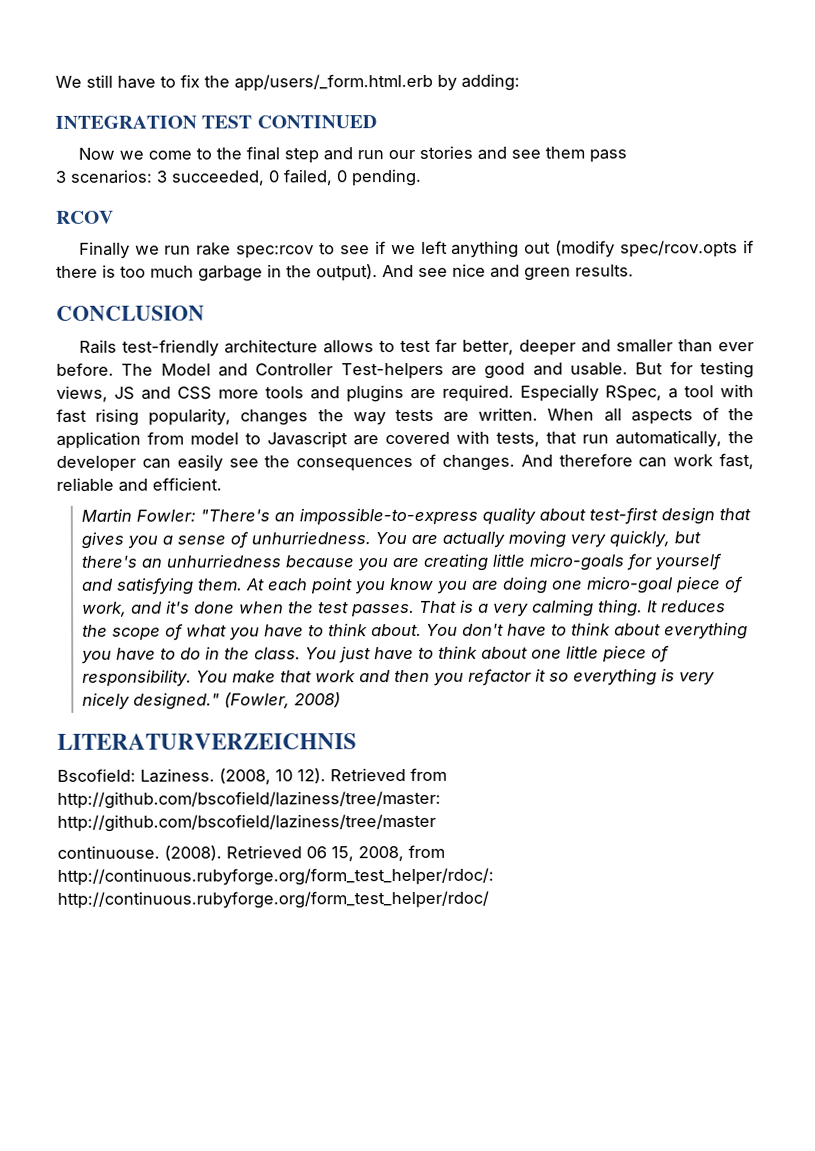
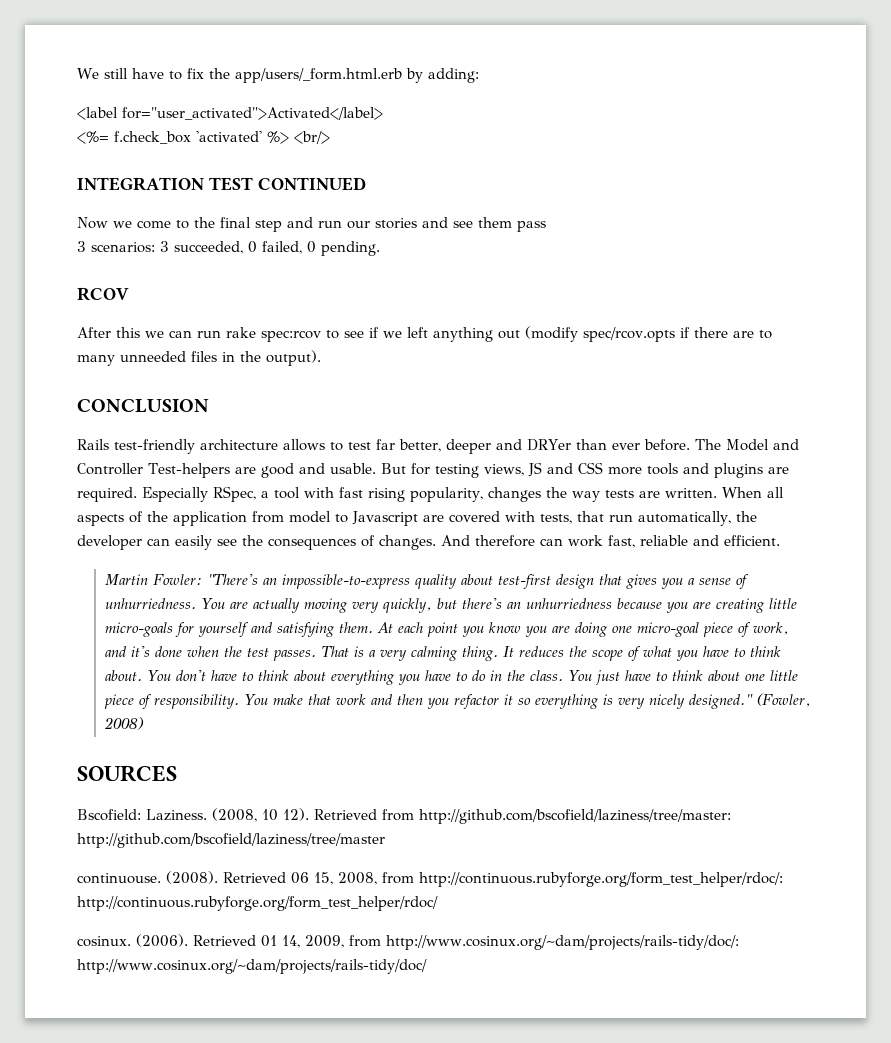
+ <label for="user_activated">Activated</label>
+ <%= f.check_box 'activated' %> <br/>
- Finally we run rake spec:rcov to see if we left anything out (modify spec/rcov.opts if there is too much garbage in the output). And see nice and green results.
+ After this we can run rake spec:rcov to see if we left anything out (modify spec/rcov.opts if there are to many unneeded files in the output).
- Rails test-friendly architecture allows to test far better, deeper and smaller than ever before.
+ Rails test-friendly architecture allows to test far better, deeper and DRYer than ever before.
- LITERATURVERZEICHNIS
+ SOURCES
+ cosinux. (2006). Retrieved 01 14, 2009, from http://www.cosinux.org/~dam/projects/rails-tidy/doc/: http://www.cosinux.org/~dam/projects/rails-tidy/doc/

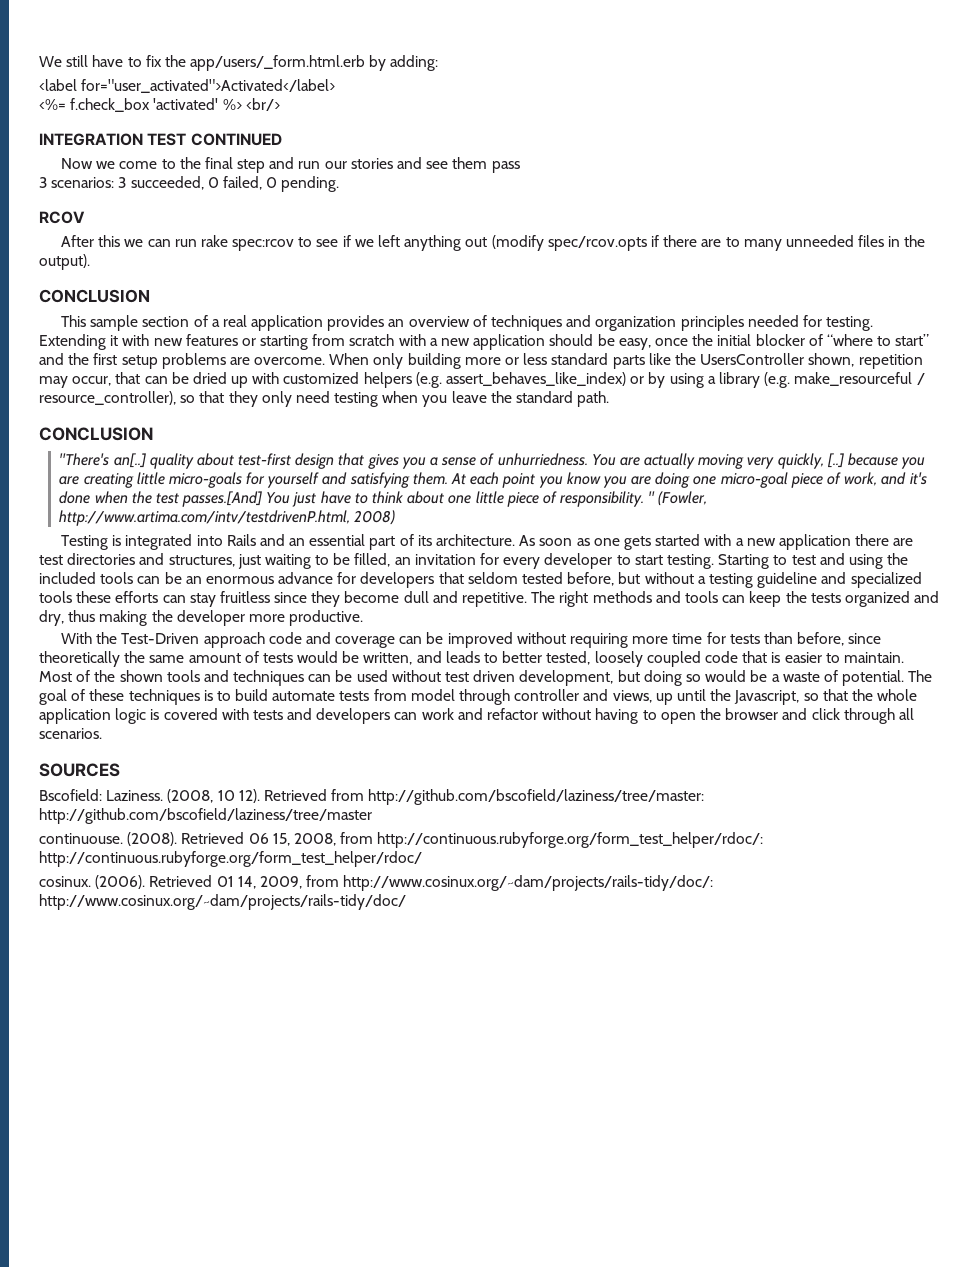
- Rails test-friendly architecture allows to test far better, deeper and DRYer than ever before. The Model and Controller Test-helpers are good and usable. But for testing views, JS and CSS more tools and plugins are required. Especially RSpec, a tool with fast rising popularity, changes the way tests are written. When all aspects of the application from model to Javascript are covered with tests, that run automatically, the developer can easily see the consequences of changes. And therefore can work fast, reliable and efficient.
- Martin Fowler: "There's an impossible-to-express quality about test-first design that gives you a sense of unhurriedness.
+ This sample section of a real application provides an overview of techniques and organization principles needed for testing. Extending it with new features or starting from scratch with a new application should be easy, once the initial blocker of “where to start” and the first setup problems are overcome. When only building more or less standard parts like the UsersController shown, repetition may occur, that can be dried up with customized helpers (e.g. assert_behaves_like_index) or by using a library (e.g. make_resourceful / resource_controller), so that they only need testing when you leave the standard path.
+ CONCLUSION
+ "There's an[..] quality about test-first design that gives you a sense of unhurriedness.
- You are actually moving very quickly, but there's an unhurriedness because you are creating little micro-goals for yourself and satisfying them.
+ You are actually moving very quickly, [..] because you are creating little micro-goals for yourself and satisfying them.
- At each point you know you are doing one micro-goal piece of work, and it's done when the test passes. That is a very calming thing. It reduces the scope of what you have to think about. You don't have to think about everything you have to do in the class. You just have to think about one little piece of responsibility.
+ At each point you know you are doing one micro-goal piece of work, and it's done when the test passes.[And] You just have to think about one little piece of responsibility.
- You make that work and then you refactor it so everything is very nicely designed." (Fowler, 2008)
+ " (Fowler, http://www.artima.com/intv/testdrivenP.html, 2008)
+ Testing is integrated into Rails and an essential part of its architecture. As soon as one gets started with a new application there are test directories and structures, just waiting to be filled, an invitation for every developer to start testing. Starting to test and using the included tools can be an enormous advance for developers that seldom tested before, but without a testing guideline and specialized tools these efforts can stay fruitless since they become dull and repetitive. The right methods and tools can keep the tests organized and dry, thus making the developer more productive.
+ With the Test-Driven approach code and coverage can be improved without requiring more time for tests than before, since theoretically the same amount of tests would be written, and leads to better tested, loosely coupled code that is easier to maintain. Most of the shown tools and techniques can be used without test driven development, but doing so would be a waste of potential. The goal of these techniques is to build automate tests from model through controller and views, up until the Javascript, so that the whole application logic is covered with tests and developers can work and refactor without having to open the browser and click through all scenarios.

